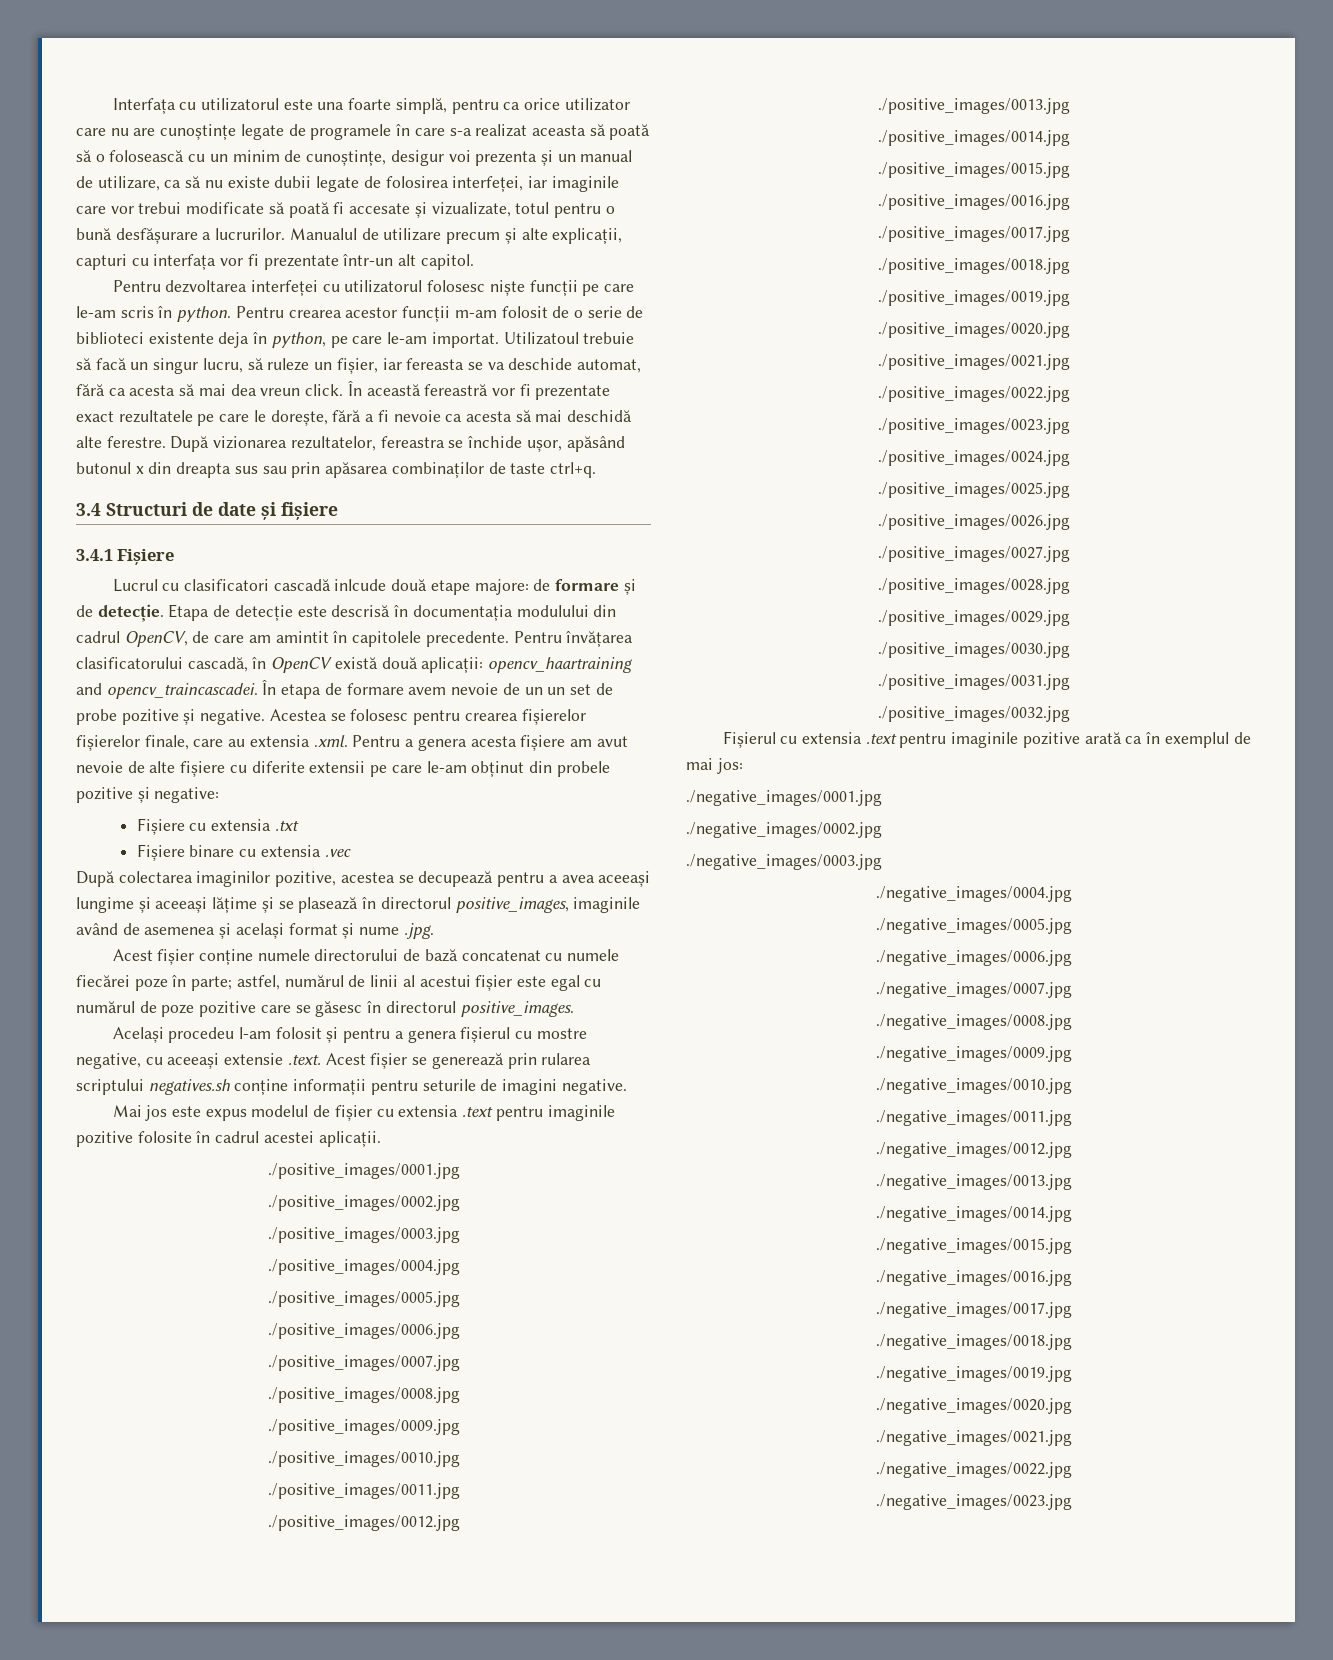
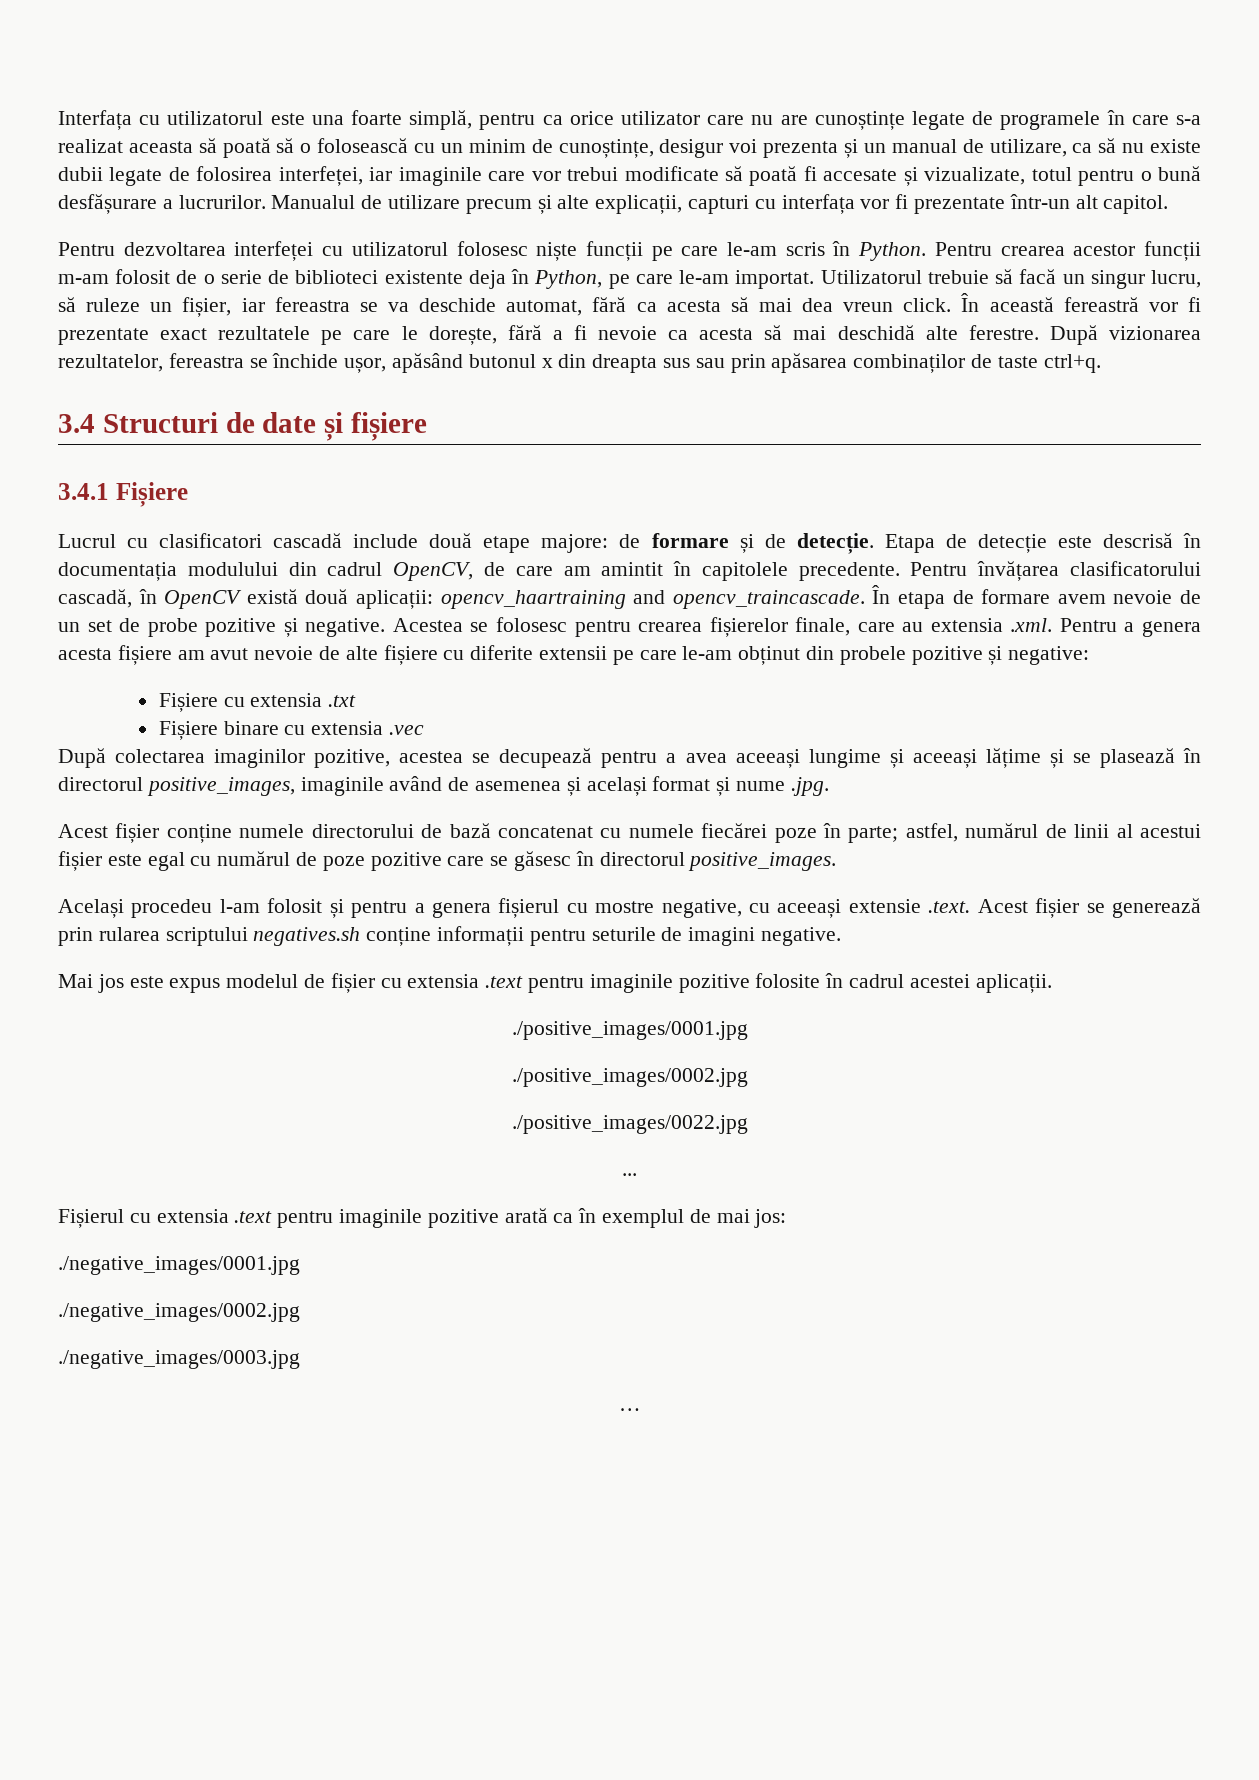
- Pentru dezvoltarea interfeței cu utilizatorul folosesc niște funcții pe care le-am scris în python.
+ Pentru dezvoltarea interfeței cu utilizatorul folosesc niște funcții pe care le-am scris în Python.
- Pentru crearea acestor funcții m-am folosit de o serie de biblioteci existente deja în python, pe care le-am importat.
+ Pentru crearea acestor funcții m-am folosit de o serie de biblioteci existente deja în Python, pe care le-am importat.
- Utilizatoul trebuie să facă un singur lucru, să ruleze un fișier, iar fereasta se va deschide automat, fără ca acesta să mai dea vreun click.
+ Utilizatorul trebuie să facă un singur lucru, să ruleze un fișier, iar fereastra se va deschide automat, fără ca acesta să mai dea vreun click.
- Lucrul cu clasificatori cascadă inlcude două etape majore: de formare și de detecție.
+ Lucrul cu clasificatori cascadă include două etape majore: de formare și de detecție.
- Pentru învățarea clasificatorului cascadă, în OpenCV există două aplicații: opencv_haartraining and opencv_traincascadei.
+ Pentru învățarea clasificatorului cascadă, în OpenCV există două aplicații: opencv_haartraining and opencv_traincascade.
- În etapa de formare avem nevoie de un un set de probe pozitive și negative.
+ În etapa de formare avem nevoie de un set de probe pozitive și negative.
- Acestea se folosesc pentru crearea fișierelor fișierelor finale, care au extensia .xml. Pentru a genera acesta fișiere am avut nevoie de alte fișiere cu diferite extensii pe care le-am obținut din probele pozitive și negative:
+ Acestea se folosesc pentru crearea fișierelor finale, care au extensia .xml. Pentru a genera acesta fișiere am avut nevoie de alte fișiere cu diferite extensii pe care le-am obținut din probele pozitive și negative:
- ./positive_images/0003.jpg
- ./positive_images/0004.jpg
- ./positive_images/0005.jpg
- ./positive_images/0006.jpg
- ./positive_images/0007.jpg
- ./positive_images/0008.jpg
- ./positive_images/0009.jpg
- ./positive_images/0010.jpg
- ./positive_images/0011.jpg
- ./positive_images/0012.jpg
- ./positive_images/0013.jpg
- ./positive_images/0014.jpg
- ./positive_images/0015.jpg
- ./positive_images/0016.jpg
- ./positive_images/0017.jpg
- ./positive_images/0018.jpg
- ./positive_images/0019.jpg
- ./positive_images/0020.jpg
- ./positive_images/0021.jpg
  ./positive_images/0022.jpg
- ./positive_images/0023.jpg
- ./positive_images/0024.jpg
- ./positive_images/0025.jpg
- ./positive_images/0026.jpg
- ./positive_images/0027.jpg
- ./positive_images/0028.jpg
- ./positive_images/0029.jpg
- ./positive_images/0030.jpg
- ./positive_images/0031.jpg
- ./positive_images/0032.jpg
+ ...
  ./negative_images/0003.jpg
- ./negative_images/0004.jpg
- ./negative_images/0005.jpg
- ./negative_images/0006.jpg
- ./negative_images/0007.jpg
- ./negative_images/0008.jpg
- ./negative_images/0009.jpg
- ./negative_images/0010.jpg
- ./negative_images/0011.jpg
- ./negative_images/0012.jpg
- ./negative_images/0013.jpg
- ./negative_images/0014.jpg
- ./negative_images/0015.jpg
- ./negative_images/0016.jpg
- ./negative_images/0017.jpg
- ./negative_images/0018.jpg
- ./negative_images/0019.jpg
- ./negative_images/0020.jpg
- ./negative_images/0021.jpg
- ./negative_images/0022.jpg
- ./negative_images/0023.jpg
+ …

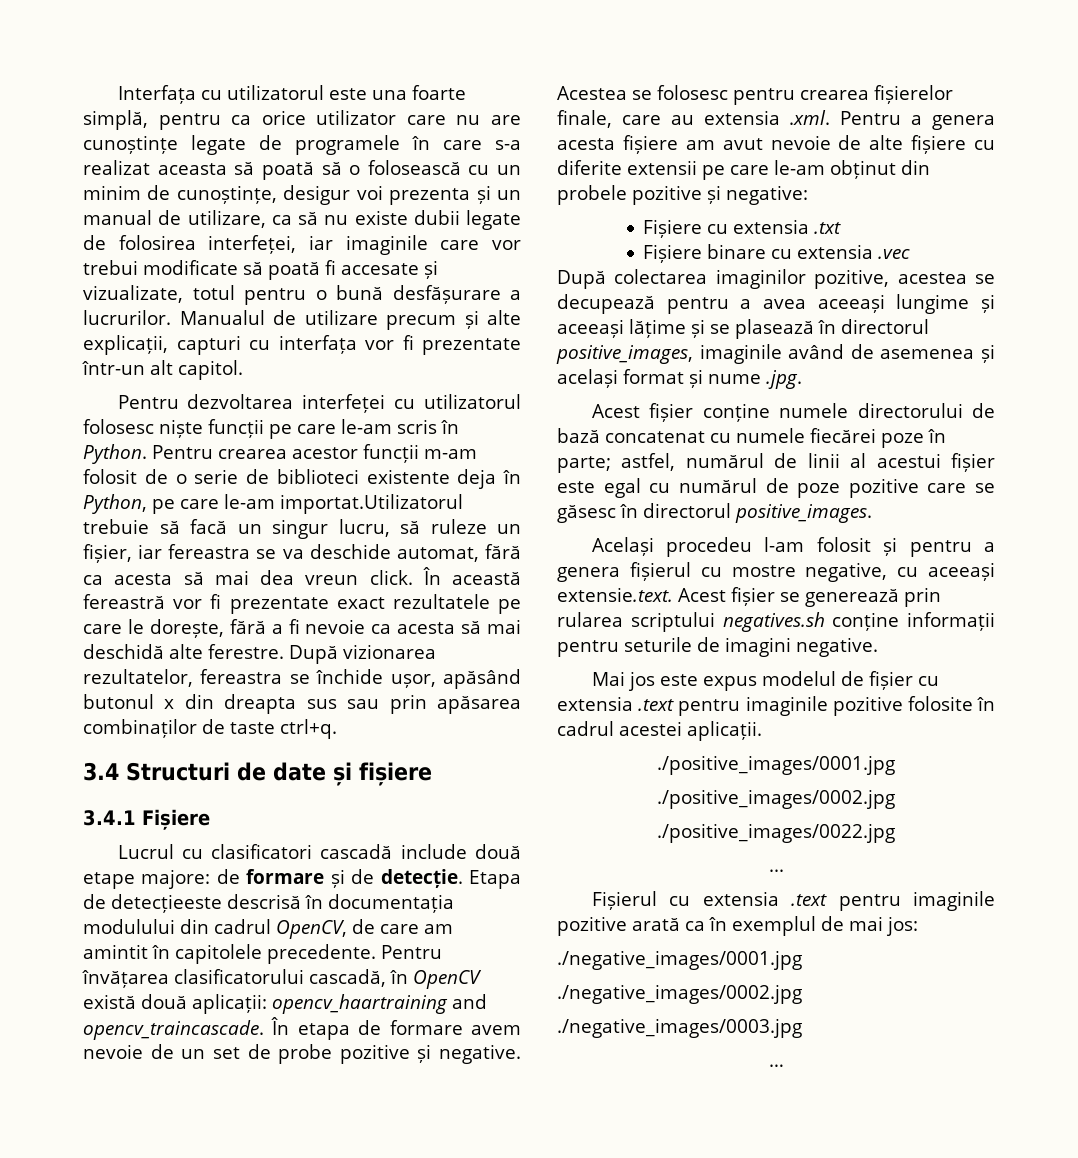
- Pentru crearea acestor funcții m-am folosit de o serie de biblioteci existente deja în Python, pe care le-am importat. Utilizatorul trebuie să facă un singur lucru, să ruleze un fișier, iar fereastra se va deschide automat, fără ca acesta să mai dea vreun click.
+ Pentru crearea acestor funcții m-am folosit de o serie de biblioteci existente deja în Python, pe care le-am importat.Utilizatorul trebuie să facă un singur lucru, să ruleze un fișier, iar fereastra se va deschide automat, fără ca acesta să mai dea vreun click.
- Etapa de detecție este descrisă în documentația modulului din cadrul OpenCV, de care am amintit în capitolele precedente.
+ Etapa de detecțieeste descrisă în documentația modulului din cadrul OpenCV, de care am amintit în capitolele precedente.
- Același procedeu l-am folosit și pentru a genera fișierul cu mostre negative, cu aceeași extensie .text. Acest fișier se generează prin rularea scriptului negatives.sh conține informații pentru seturile de imagini negative.
+ Același procedeu l-am folosit și pentru a genera fișierul cu mostre negative, cu aceeași extensie.text. Acest fișier se generează prin rularea scriptului negatives.sh conține informații pentru seturile de imagini negative.

